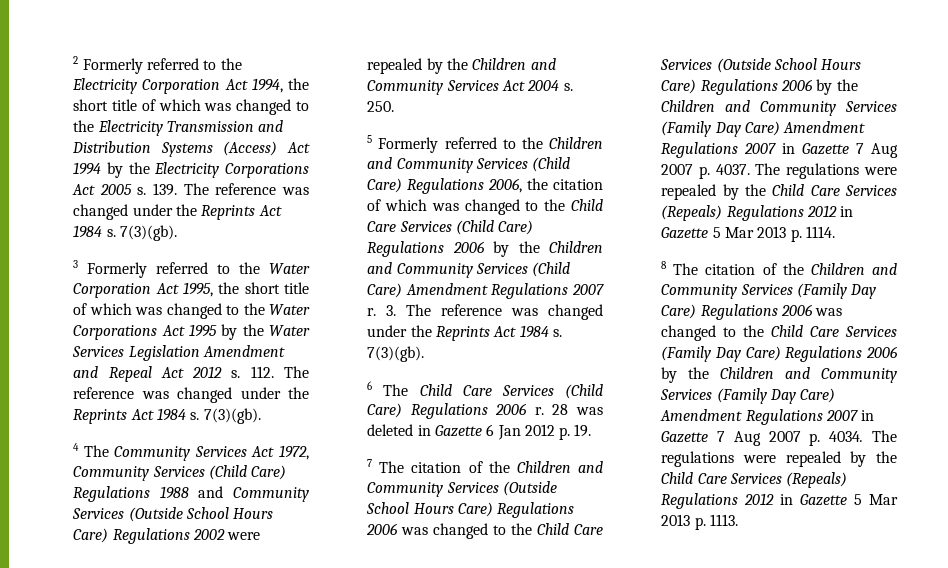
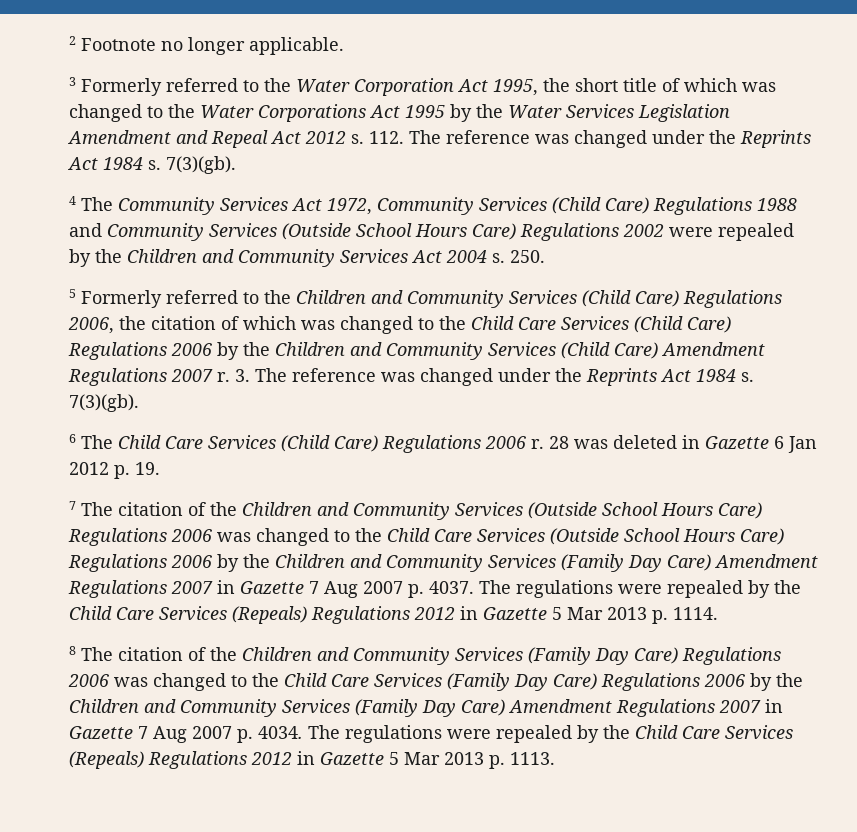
- 2 Formerly referred to the Electricity Corporation Act 1994, the short title of which was changed to the Electricity Transmission and Distribution Systems (Access) Act 1994 by the Electricity Corporations Act 2005 s. 139. The reference was changed under the Reprints Act 1984 s. 7(3)(gb).
+ 2 Footnote no longer applicable.

